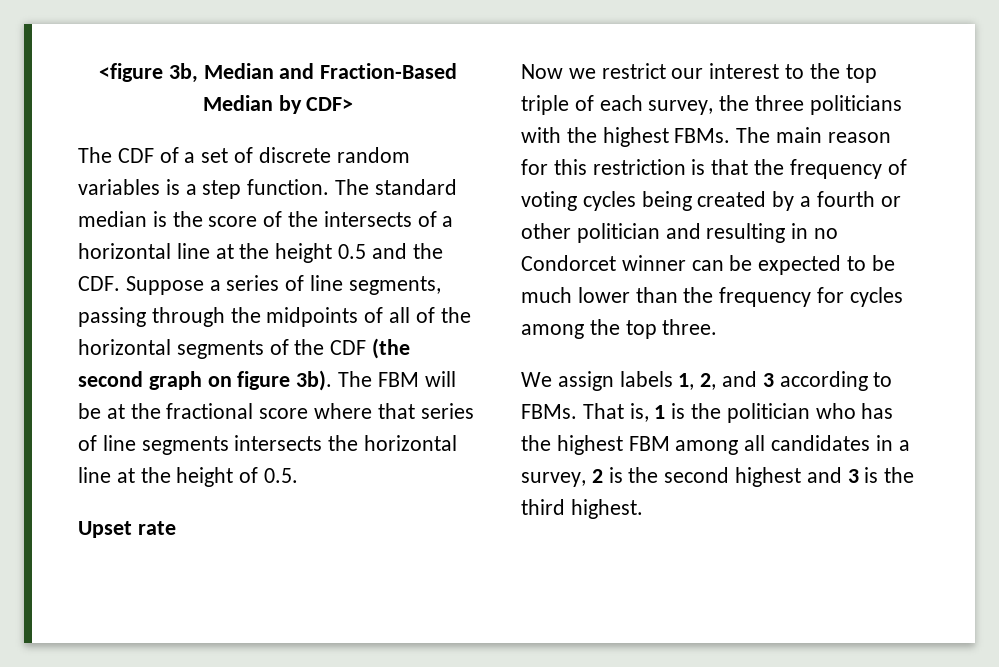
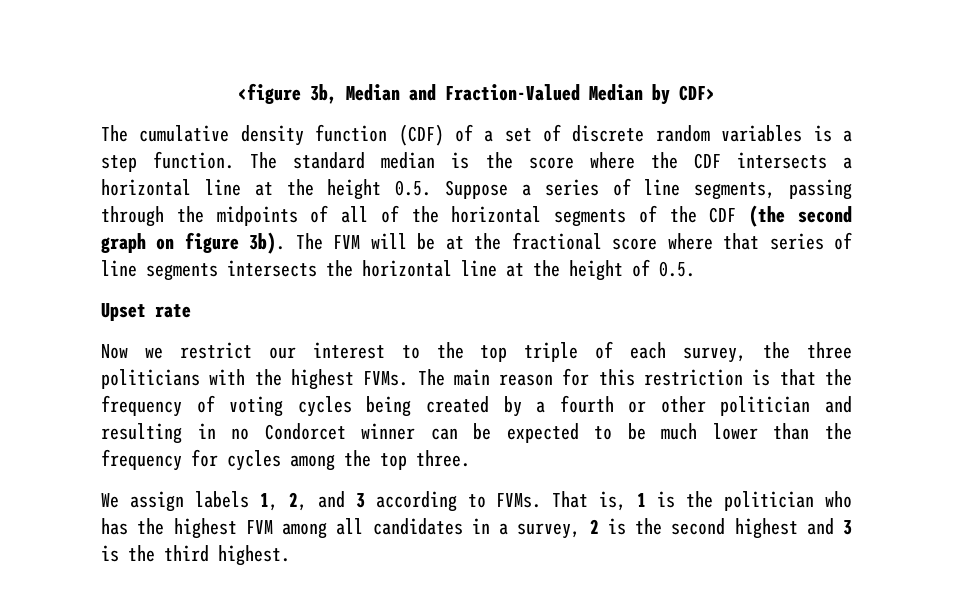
- <figure 3b, Median and Fraction-Based Median by CDF>
+ <figure 3b, Median and Fraction-Valued Median by CDF>
- The CDF of a set of discrete random variables is a step function.
+ The cumulative density function (CDF) of a set of discrete random variables is a step function.
- The standard median is the score of the intersects of a horizontal line at the height 0.5 and the CDF. Suppose a series of line segments, passing through the midpoints of all of the horizontal segments of the CDF (the second graph on figure 3b).
+ The standard median is the score where the CDF intersects a horizontal line at the height 0.5. Suppose a series of line segments, passing through the midpoints of all of the horizontal segments of the CDF (the second graph on figure 3b).
- The FBM will be at the fractional score where that series of line segments intersects the horizontal line at the height of 0.5.
+ The FVM will be at the fractional score where that series of line segments intersects the horizontal line at the height of 0.5.
- Now we restrict our interest to the top triple of each survey, the three politicians with the highest FBMs.
+ Now we restrict our interest to the top triple of each survey, the three politicians with the highest FVMs.
- We assign labels 1, 2, and 3 according to FBMs.
+ We assign labels 1, 2, and 3 according to FVMs.
- That is, 1 is the politician who has the highest FBM among all candidates in a survey, 2 is the second highest and 3 is the third highest.
+ That is, 1 is the politician who has the highest FVM among all candidates in a survey, 2 is the second highest and 3 is the third highest.

